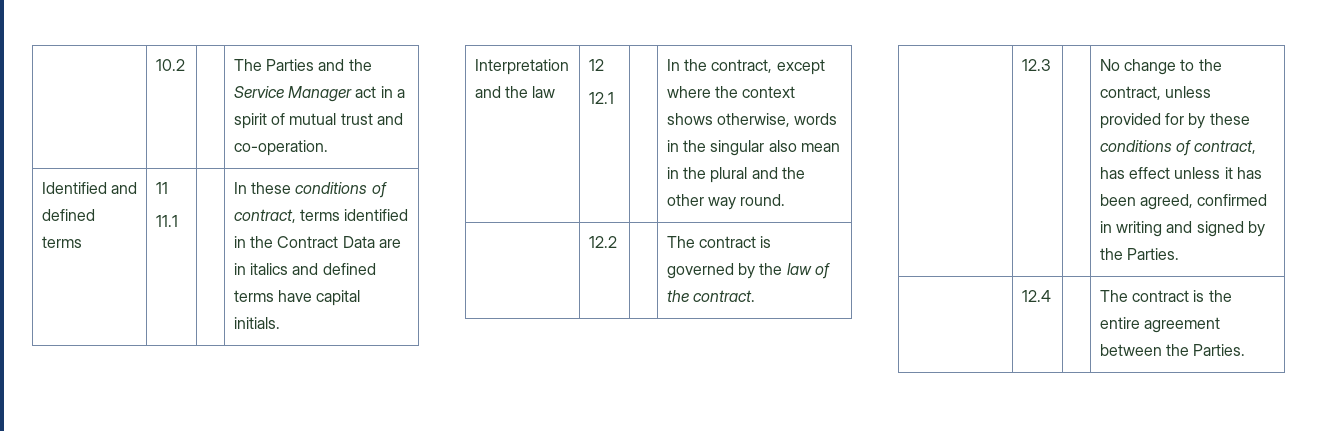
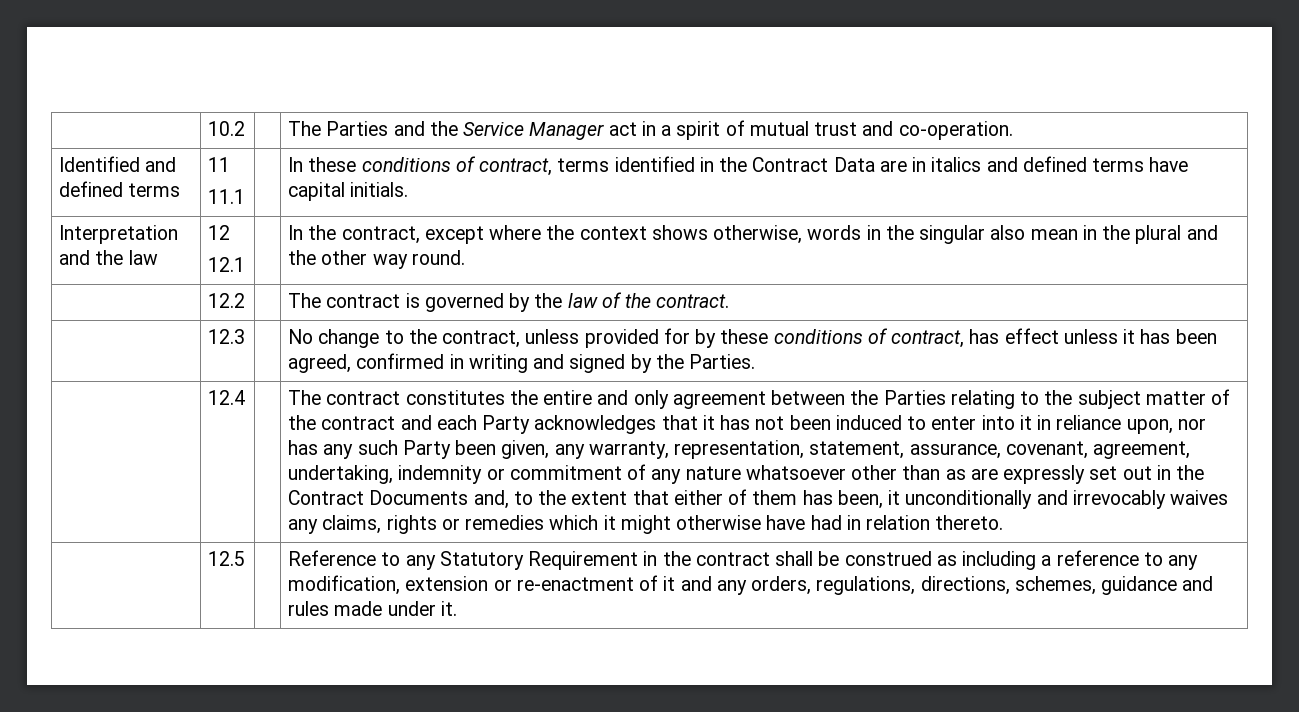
- The contract is the entire agreement between the Parties.
+ The contract constitutes the entire and only agreement between the Parties relating to the subject matter of the contract and each Party acknowledges that it has not been induced to enter into it in reliance upon, nor has any such Party been given, any warranty, representation, statement, assurance, covenant, agreement, undertaking, indemnity or commitment of any nature whatsoever other than as are expressly set out in the Contract Documents and, to the extent that either of them has been, it unconditionally and irrevocably waives any claims, rights or remedies which it might otherwise have had in relation thereto.
+ | 12.5 | | Reference to any Statutory Requirement in the contract shall be construed as including a reference to any modification, extension or re-enactment of it and any orders, regulations, directions, schemes, guidance and rules made under it.

